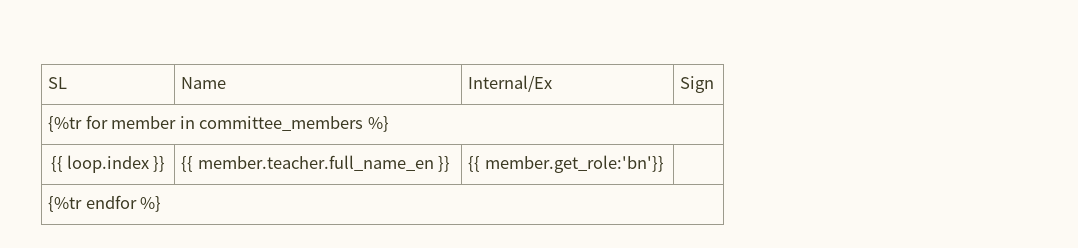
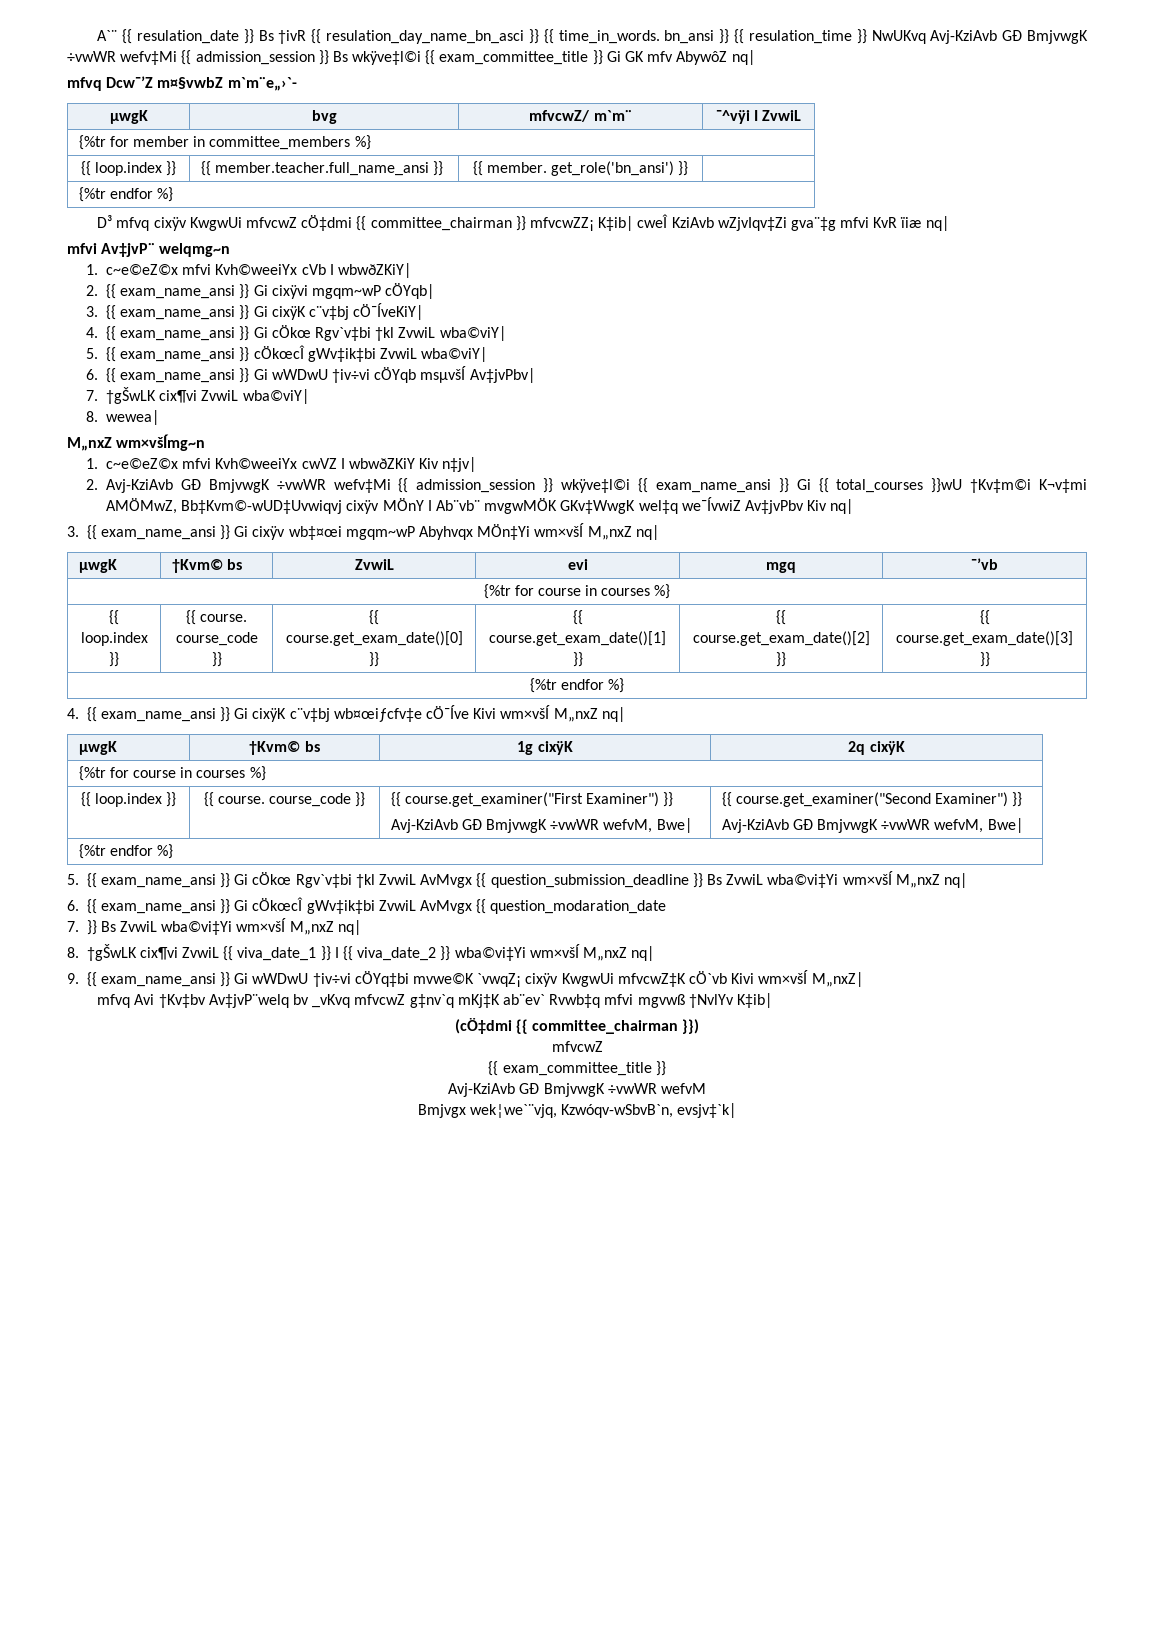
- SL | Name | Internal/Ex | Sign
+ A`¨ {{ resulation_date }} Bs †ivR {{ resulation_day_name_bn_asci }} {{ time_in_words. bn_ansi }} {{ resulation_time }} NwUKvq Avj-KziAvb GÐ BmjvwgK ÷vwWR wefv‡Mi {{ admission_session }} Bs wkÿve‡l©i {{ exam_committee_title }} Gi GK mfv AbywôZ nq|
+ mfvq Dcw¯’Z m¤§vwbZ m`m¨e„›`-
+ µwgK | bvg | mfvcwZ/ m`m¨ | ¯^vÿi I ZvwiL
- {{ loop.index }} | {{ member.teacher.full_name_en }} | {{ member.get_role:'bn'}} |
+ {{ loop.index }} | {{ member.teacher.full_name_ansi }} | {{ member. get_role('bn_ansi') }} |
  {%tr endfor %}
+ D³ mfvq cixÿv KwgwUi mfvcwZ cÖ‡dmi {{ committee_chairman }} mfvcwZZ¡ K‡ib| cweÎ KziAvb wZjvIqv‡Zi gva¨‡g mfvi KvR ïiæ nq|
+ mfvi Av‡jvP¨ welqmg~n
+ 1. c~e©eZ©x mfvi Kvh©weeiYx cVb I wbwðZKiY|
+ 2. {{ exam_name_ansi }} Gi cixÿvi mgqm~wP cÖYqb|
+ 3. {{ exam_name_ansi }} Gi cixÿK c¨v‡bj cÖ¯ÍveKiY|
+ 4. {{ exam_name_ansi }} Gi cÖkœ Rgv`v‡bi †kl ZvwiL wba©viY|
+ 5. {{ exam_name_ansi }} cÖkœcÎ gWv‡ik‡bi ZvwiL wba©viY|
+ 6. {{ exam_name_ansi }} Gi wWDwU †iv÷vi cÖYqb msµvšÍ Av‡jvPbv|
+ 7. †gŠwLK cix¶vi ZvwiL wba©viY|
+ 8. wewea|
+ M„nxZ wm×všÍmg~n
+ 1. c~e©eZ©x mfvi Kvh©weeiYx cwVZ I wbwðZKiY Kiv n‡jv|
+ 2. Avj-KziAvb GÐ BmjvwgK ÷vwWR wefv‡Mi {{ admission_session }} wkÿve‡l©i {{ exam_name_ansi }} Gi {{ total_courses }}wU †Kv‡m©i K¬v‡mi AMÖMwZ, Bb‡Kvm©-wUD‡Uvwiqvj cixÿv MÖnY I Ab¨vb¨ mvgwMÖK GKv‡WwgK wel‡q we¯ÍvwiZ Av‡jvPbv Kiv nq|
+ 3. {{ exam_name_ansi }} Gi cixÿv wb‡¤œi mgqm~wP Abyhvqx MÖn‡Yi wm×všÍ M„nxZ nq|
+ µwgK | †Kvm© bs | ZvwiL | evi | mgq | ¯’vb
+ {%tr for course in courses %}
+ {{ loop.index }} | {{ course. course_code }} | {{ course.get_exam_date()[0] }} | {{ course.get_exam_date()[1] }} | {{ course.get_exam_date()[2] }} | {{ course.get_exam_date()[3] }}
+ {%tr endfor %}
+ 4. {{ exam_name_ansi }} Gi cixÿK c¨v‡bj wb¤œiƒcfv‡e cÖ¯Íve Kivi wm×všÍ M„nxZ nq|
+ µwgK | †Kvm© bs | 1g cixÿK | 2q cixÿK
+ {%tr for course in courses %}
+ {{ loop.index }} | {{ course. course_code }} | {{ course.get_examiner("First Examiner") }}
+ Avj-KziAvb GÐ BmjvwgK ÷vwWR wefvM, Bwe| | {{ course.get_examiner("Second Examiner") }}
+ Avj-KziAvb GÐ BmjvwgK ÷vwWR wefvM, Bwe|
+ {%tr endfor %}
+ 5. {{ exam_name_ansi }} Gi cÖkœ Rgv`v‡bi †kl ZvwiL AvMvgx {{ question_submission_deadline }} Bs ZvwiL wba©vi‡Yi wm×všÍ M„nxZ nq|
+ 6. {{ exam_name_ansi }} Gi cÖkœcÎ gWv‡ik‡bi ZvwiL AvMvgx {{ question_modaration_date
+ 7. }} Bs ZvwiL wba©vi‡Yi wm×všÍ M„nxZ nq|
+ 8. †gŠwLK cix¶vi ZvwiL {{ viva_date_1 }} I {{ viva_date_2 }} wba©vi‡Yi wm×všÍ M„nxZ nq|
+ 9. {{ exam_name_ansi }} Gi wWDwU †iv÷vi cÖYq‡bi mvwe©K `vwqZ¡ cixÿv KwgwUi mfvcwZ‡K cÖ`vb Kivi wm×všÍ M„nxZ|
+ mfvq Avi †Kv‡bv Av‡jvP¨welq bv _vKvq mfvcwZ g‡nv`q mKj‡K ab¨ev` Rvwb‡q mfvi mgvwß †NvlYv K‡ib|
+ (cÖ‡dmi {{ committee_chairman }})
+ mfvcwZ
+ {{ exam_committee_title }}
+ Avj-KziAvb GÐ BmjvwgK ÷vwWR wefvM
+ Bmjvgx wek¦we`¨vjq, Kzwóqv-wSbvB`n, evsjv‡`k|

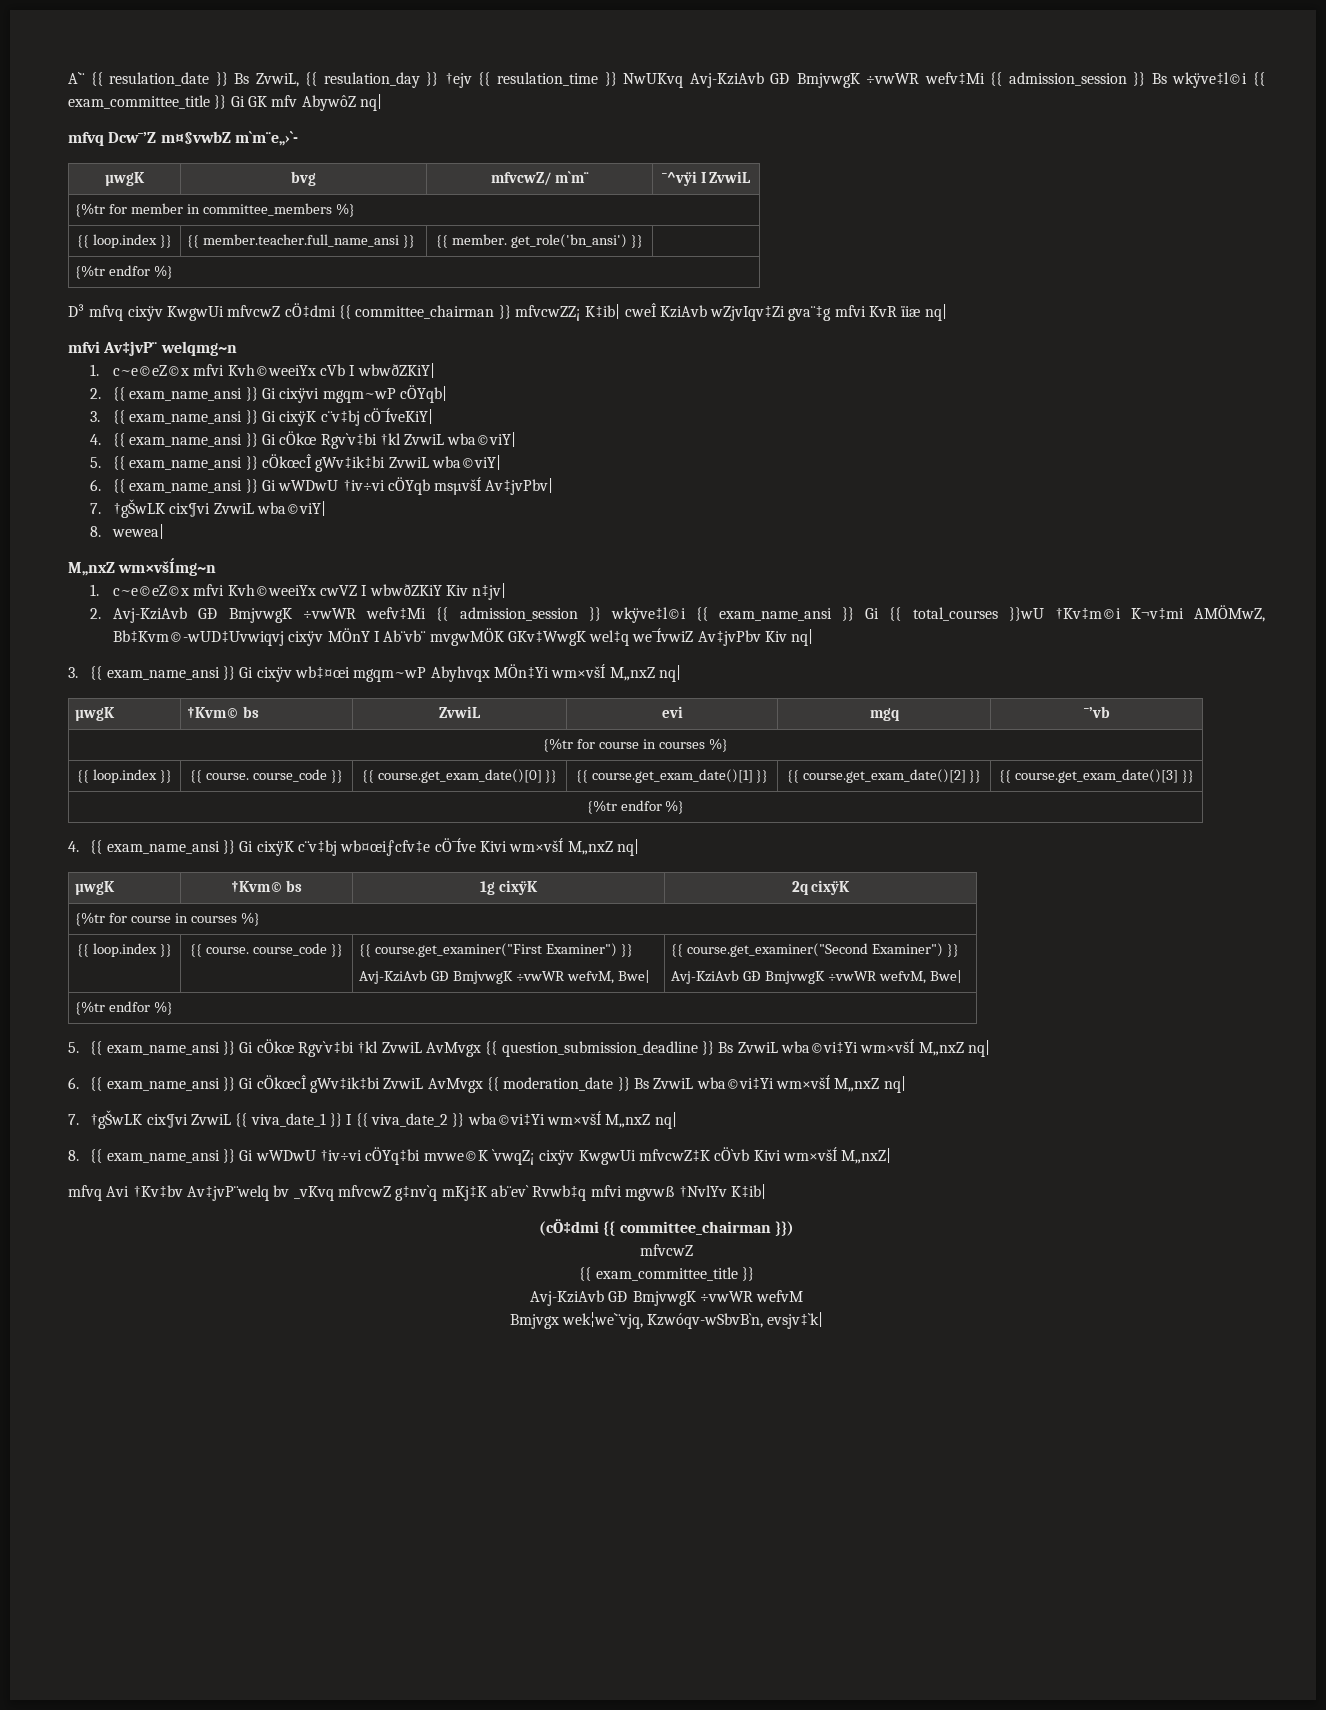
- A`¨ {{ resulation_date }} Bs †ivR {{ resulation_day_name_bn_asci }} {{ time_in_words. bn_ansi }} {{ resulation_time }} NwUKvq Avj-KziAvb GÐ BmjvwgK ÷vwWR wefv‡Mi {{ admission_session }} Bs wkÿve‡l©i {{ exam_committee_title }} Gi GK mfv AbywôZ nq|
+ A`¨ {{ resulation_date }} Bs ZvwiL, {{ resulation_day }} †ejv {{ resulation_time }} NwUKvq Avj-KziAvb GÐ BmjvwgK ÷vwWR wefv‡Mi {{ admission_session }} Bs wkÿve‡l©i {{ exam_committee_title }} Gi GK mfv AbywôZ nq|
- 6. {{ exam_name_ansi }} Gi cÖkœcÎ gWv‡ik‡bi ZvwiL AvMvgx {{ question_modaration_date
- 7. }} Bs ZvwiL wba©vi‡Yi wm×všÍ M„nxZ nq|
- 8. †gŠwLK cix¶vi ZvwiL {{ viva_date_1 }} I {{ viva_date_2 }} wba©vi‡Yi wm×všÍ M„nxZ nq|
+ 6. {{ exam_name_ansi }} Gi cÖkœcÎ gWv‡ik‡bi ZvwiL AvMvgx {{ moderation_date }} Bs ZvwiL wba©vi‡Yi wm×všÍ M„nxZ nq|
+ 7. †gŠwLK cix¶vi ZvwiL {{ viva_date_1 }} I {{ viva_date_2 }} wba©vi‡Yi wm×všÍ M„nxZ nq|
- 9. {{ exam_name_ansi }} Gi wWDwU †iv÷vi cÖYq‡bi mvwe©K `vwqZ¡ cixÿv KwgwUi mfvcwZ‡K cÖ`vb Kivi wm×všÍ M„nxZ|
+ 8. {{ exam_name_ansi }} Gi wWDwU †iv÷vi cÖYq‡bi mvwe©K `vwqZ¡ cixÿv KwgwUi mfvcwZ‡K cÖ`vb Kivi wm×všÍ M„nxZ|

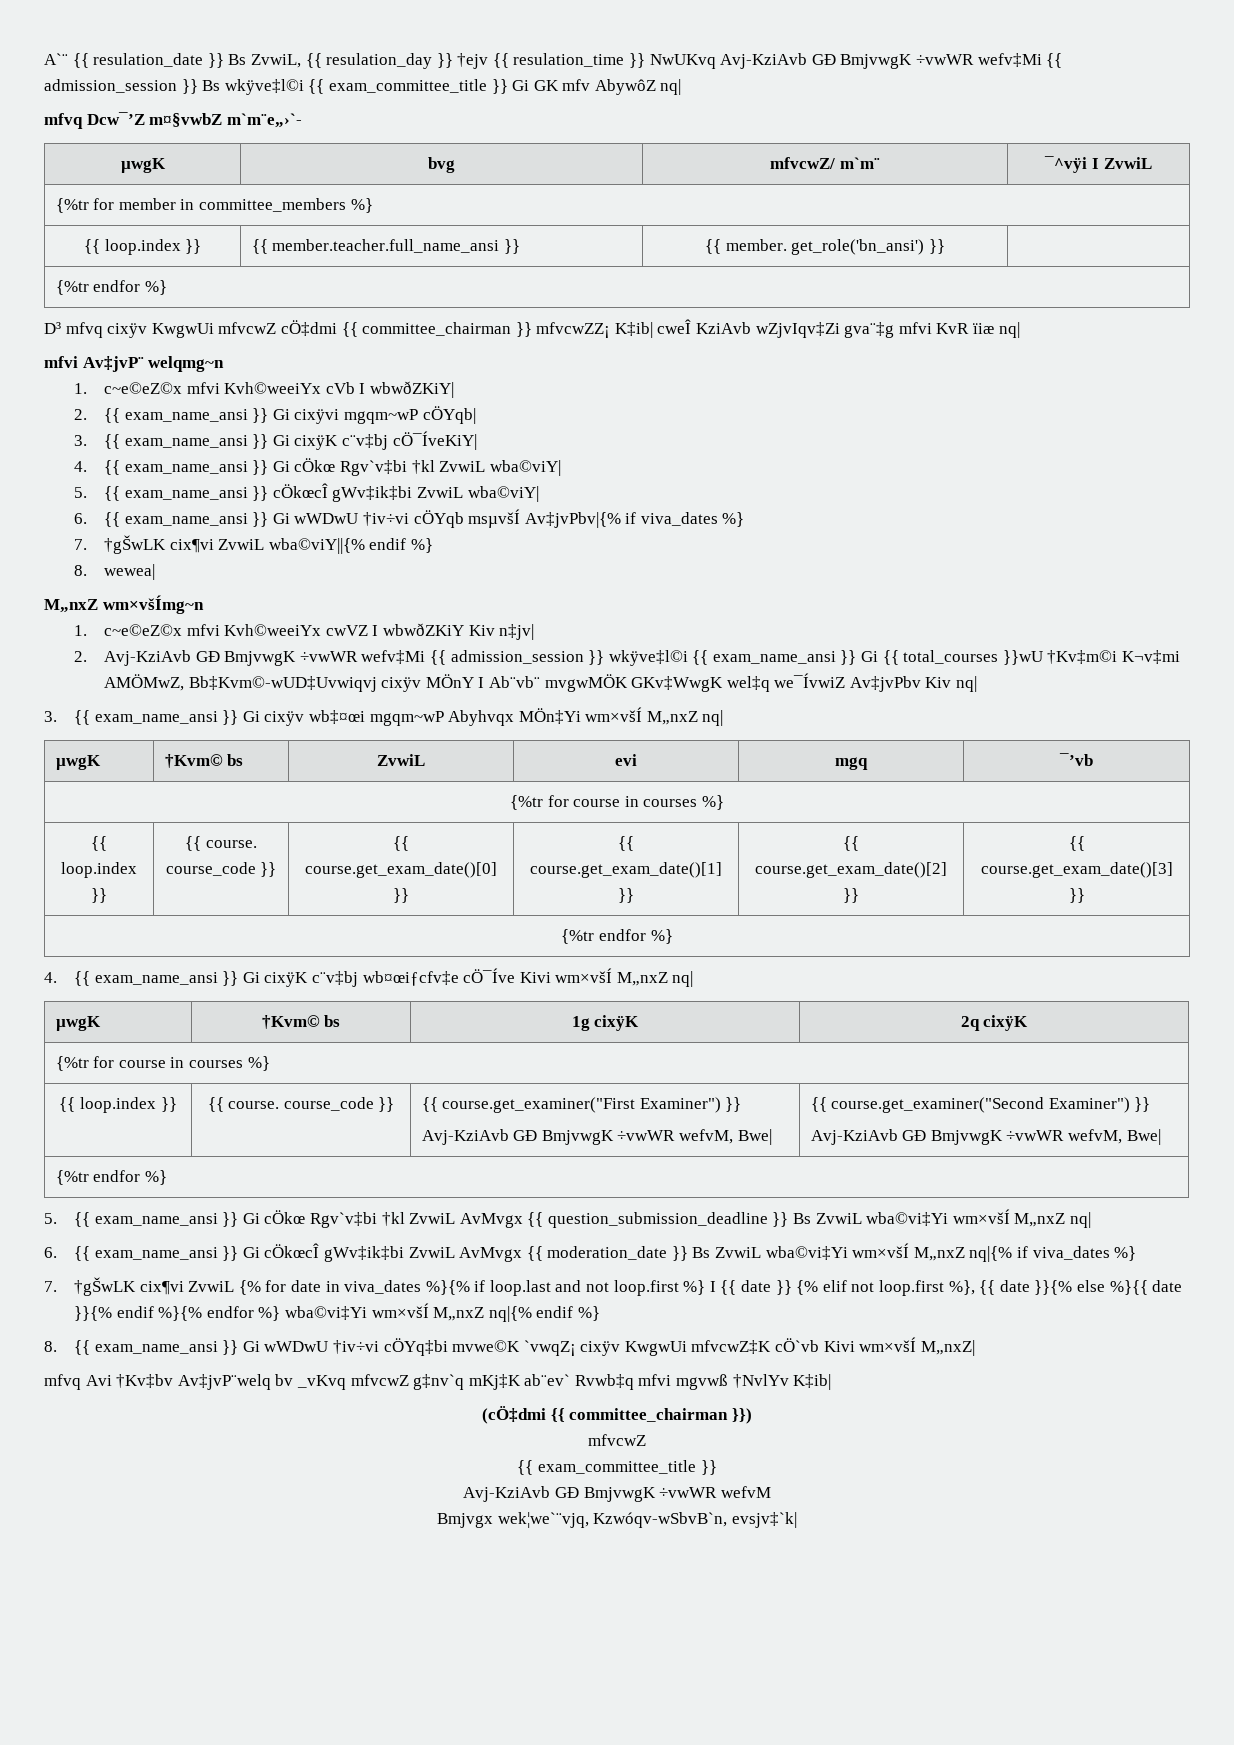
- 6. {{ exam_name_ansi }} Gi wWDwU †iv÷vi cÖYqb msµvšÍ Av‡jvPbv|
- 7. †gŠwLK cix¶vi ZvwiL wba©viY|
+ 6. {{ exam_name_ansi }} Gi wWDwU †iv÷vi cÖYqb msµvšÍ Av‡jvPbv|{% if viva_dates %}
+ 7. †gŠwLK cix¶vi ZvwiL wba©viY||{% endif %}
- 6. {{ exam_name_ansi }} Gi cÖkœcÎ gWv‡ik‡bi ZvwiL AvMvgx {{ moderation_date }} Bs ZvwiL wba©vi‡Yi wm×všÍ M„nxZ nq|
- 7. †gŠwLK cix¶vi ZvwiL {{ viva_date_1 }} I {{ viva_date_2 }} wba©vi‡Yi wm×všÍ M„nxZ nq|
+ 6. {{ exam_name_ansi }} Gi cÖkœcÎ gWv‡ik‡bi ZvwiL AvMvgx {{ moderation_date }} Bs ZvwiL wba©vi‡Yi wm×všÍ M„nxZ nq|{% if viva_dates %}
+ 7. †gŠwLK cix¶vi ZvwiL {% for date in viva_dates %}{% if loop.last and not loop.first %} I {{ date }} {% elif not loop.first %}, {{ date }}{% else %}{{ date }}{% endif %}{% endfor %} wba©vi‡Yi wm×všÍ M„nxZ nq|{% endif %}

